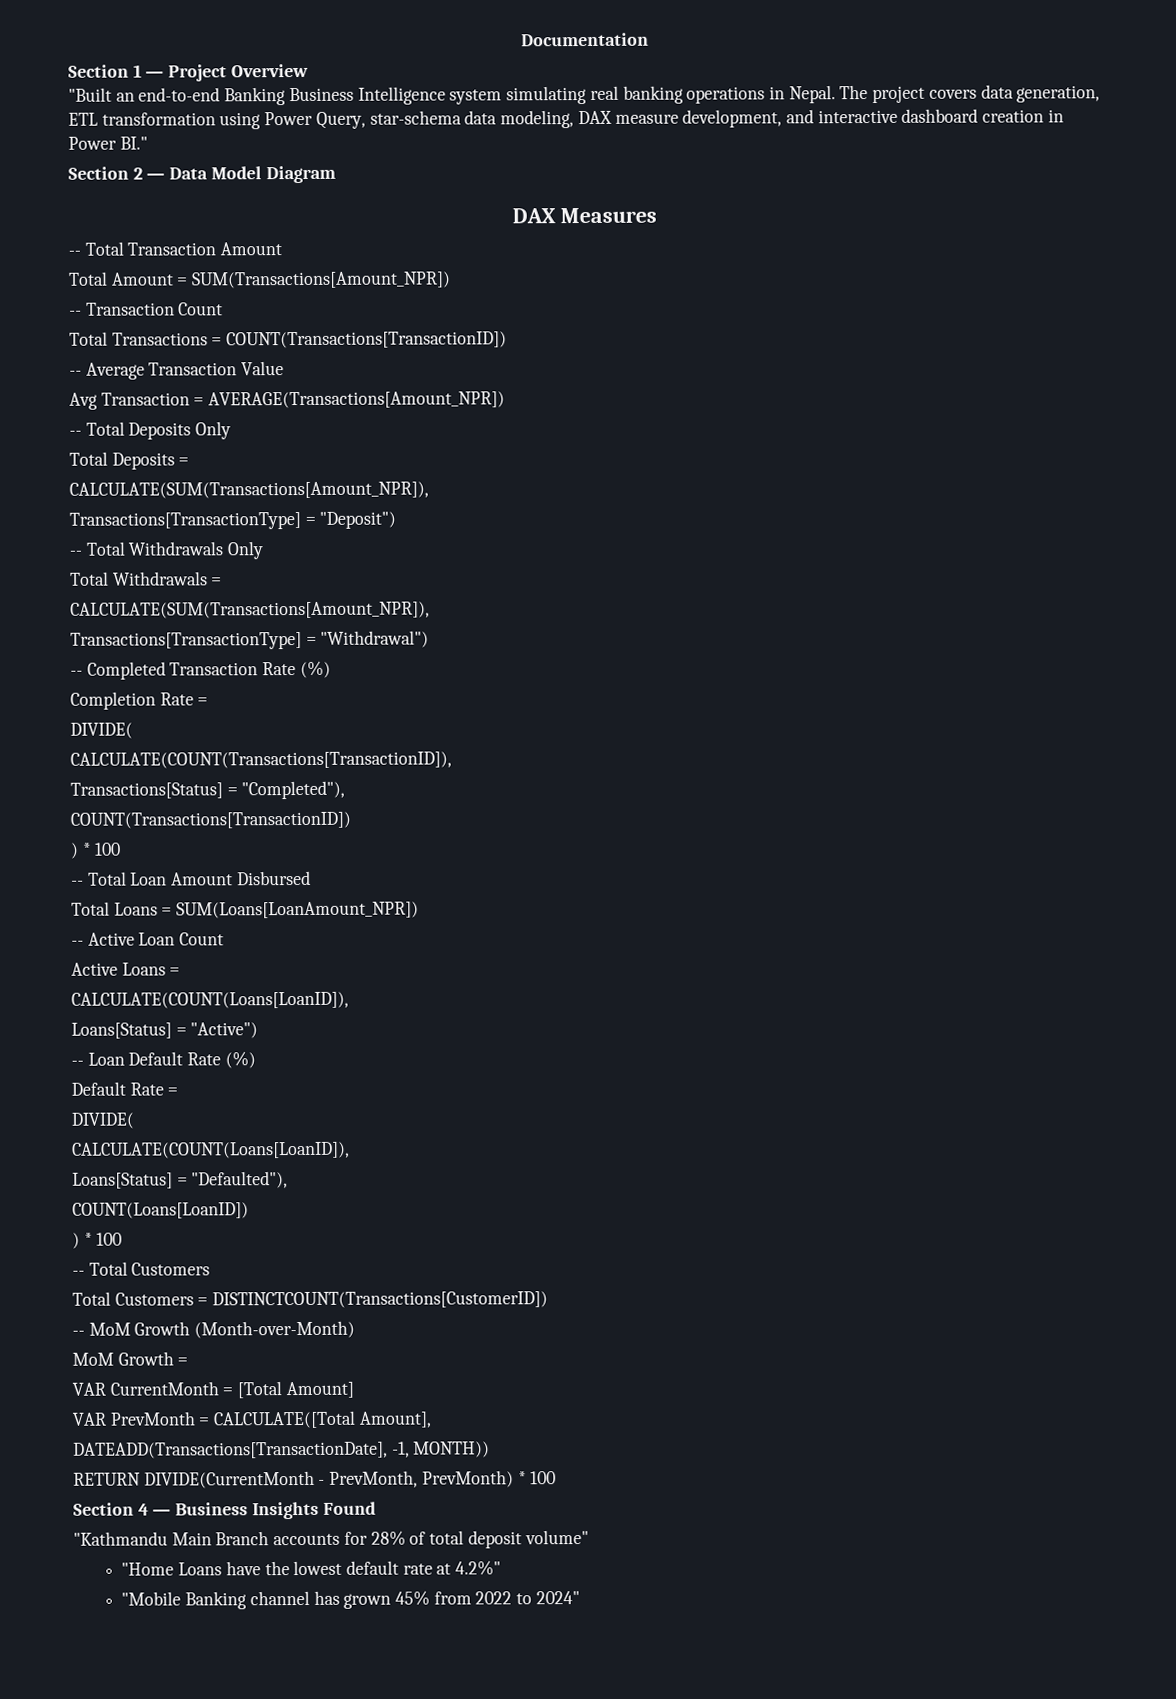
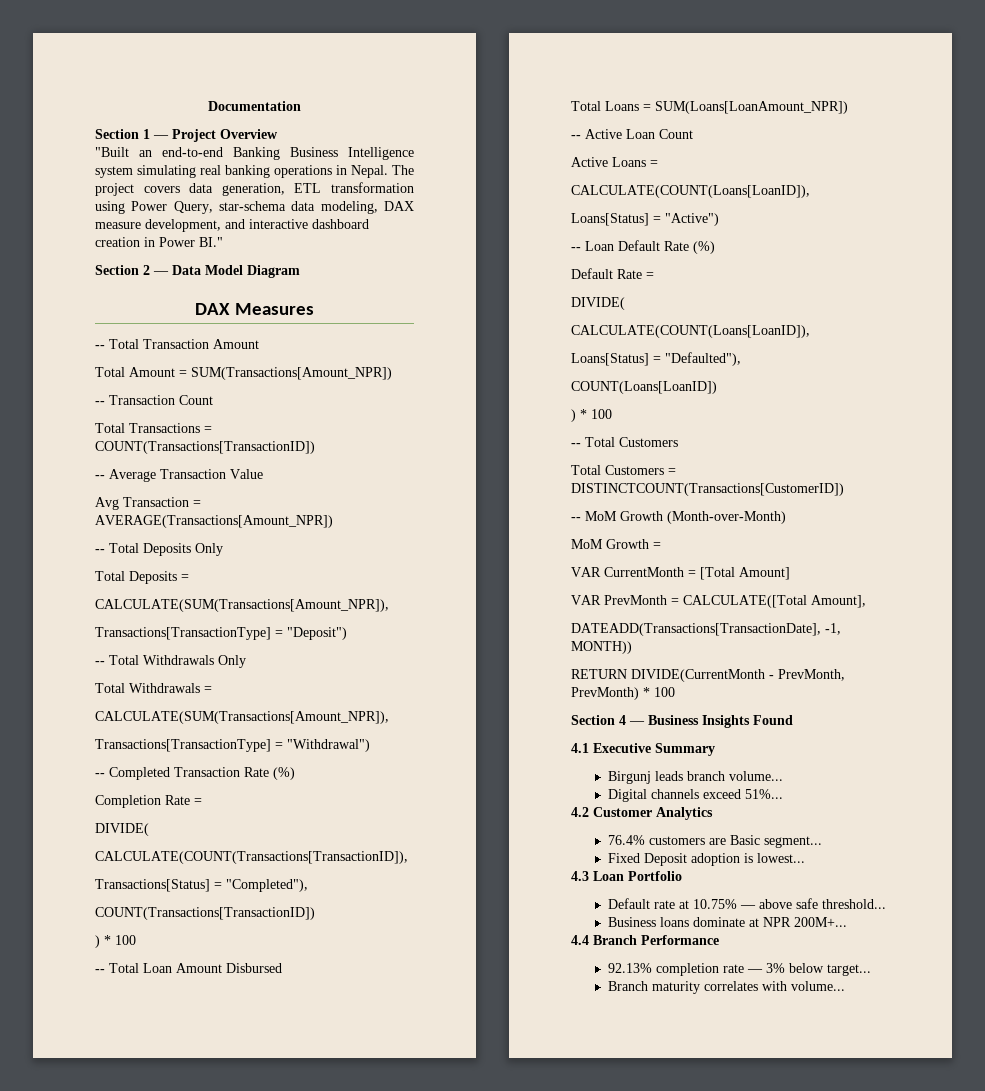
- "Kathmandu Main Branch accounts for 28% of total deposit volume"
- "Home Loans have the lowest default rate at 4.2%"
- "Mobile Banking channel has grown 45% from 2022 to 2024"
+ 4.1 Executive Summary
+ Birgunj leads branch volume...
+ Digital channels exceed 51%...
+ 4.2 Customer Analytics
+ 76.4% customers are Basic segment...
+ Fixed Deposit adoption is lowest...
+ 4.3 Loan Portfolio
+ Default rate at 10.75% — above safe threshold...
+ Business loans dominate at NPR 200M+...
+ 4.4 Branch Performance
+ 92.13% completion rate — 3% below target...
+ Branch maturity correlates with volume...

